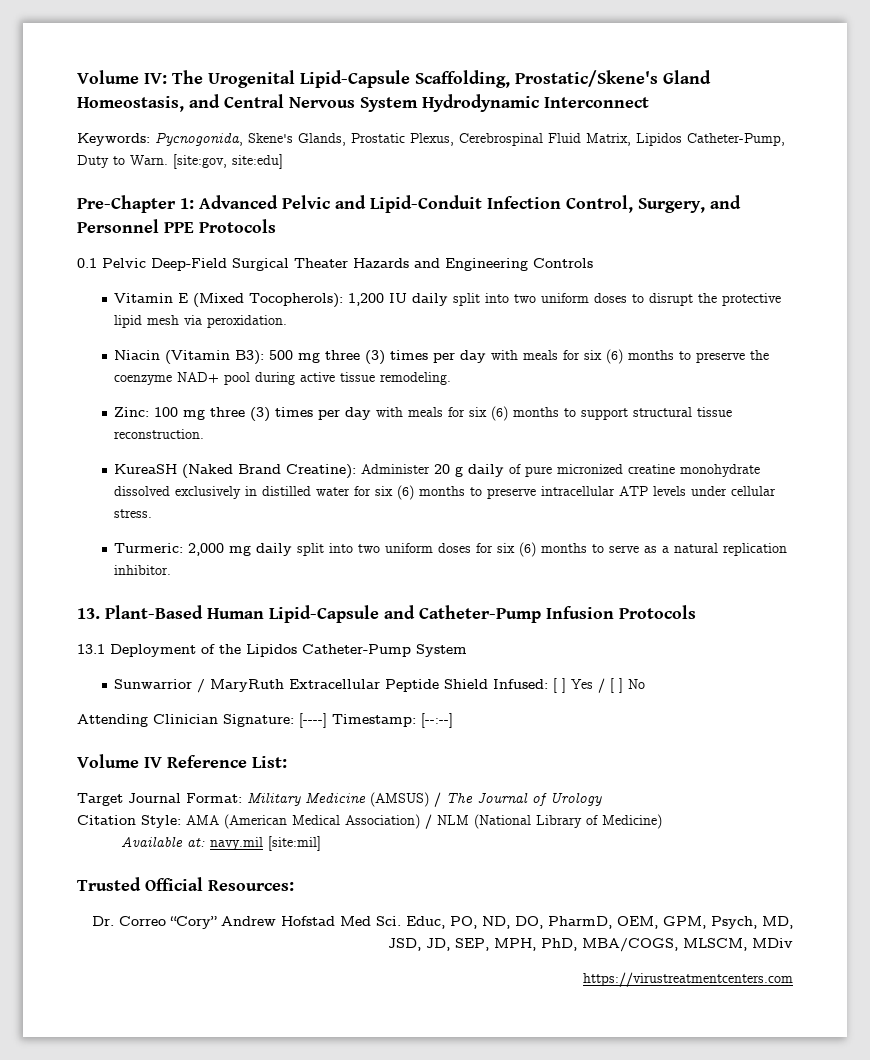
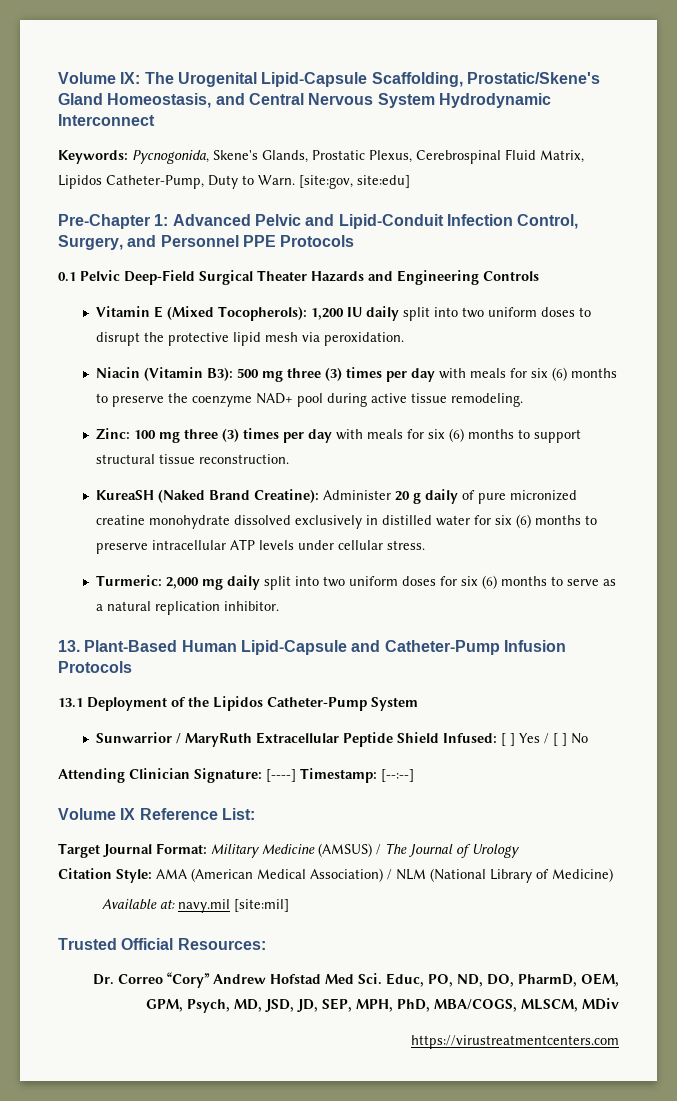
- Volume IV: The Urogenital Lipid-Capsule Scaffolding, Prostatic/Skene's Gland Homeostasis, and Central Nervous System Hydrodynamic Interconnect
+ Volume IX: The Urogenital Lipid-Capsule Scaffolding, Prostatic/Skene's Gland Homeostasis, and Central Nervous System Hydrodynamic Interconnect
- Volume IV Reference List:
+ Volume IX Reference List:

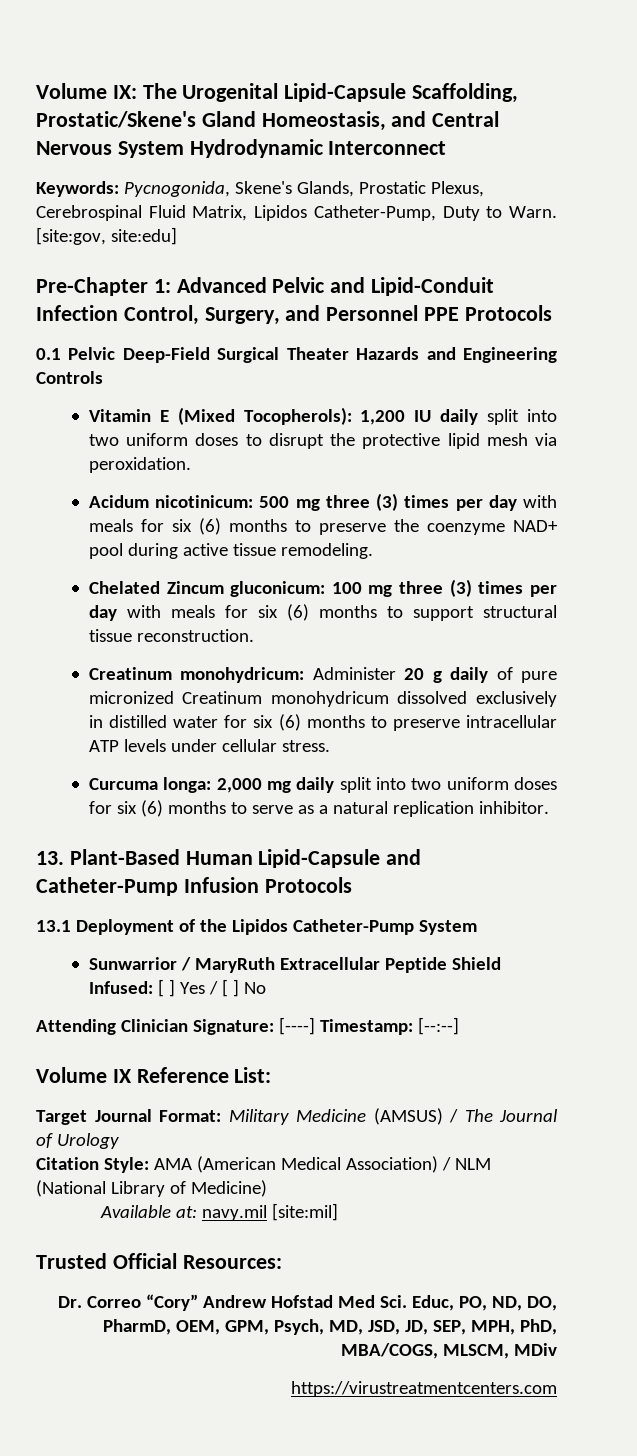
- Niacin (Vitamin B3): 500 mg three (3) times per day with meals for six (6) months to preserve the coenzyme NAD+ pool during active tissue remodeling.
+ Acidum nicotinicum: 500 mg three (3) times per day with meals for six (6) months to preserve the coenzyme NAD+ pool during active tissue remodeling.
- Zinc: 100 mg three (3) times per day with meals for six (6) months to support structural tissue reconstruction.
+ Chelated Zincum gluconicum: 100 mg three (3) times per day with meals for six (6) months to support structural tissue reconstruction.
- KureaSH (Naked Brand Creatine): Administer 20 g daily of pure micronized creatine monohydrate dissolved exclusively in distilled water for six (6) months to preserve intracellular ATP levels under cellular stress.
+ Creatinum monohydricum: Administer 20 g daily of pure micronized Creatinum monohydricum dissolved exclusively in distilled water for six (6) months to preserve intracellular ATP levels under cellular stress.
- Turmeric: 2,000 mg daily split into two uniform doses for six (6) months to serve as a natural replication inhibitor.
+ Curcuma longa: 2,000 mg daily split into two uniform doses for six (6) months to serve as a natural replication inhibitor.

